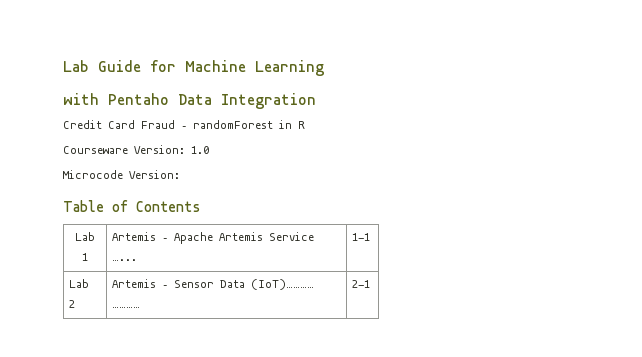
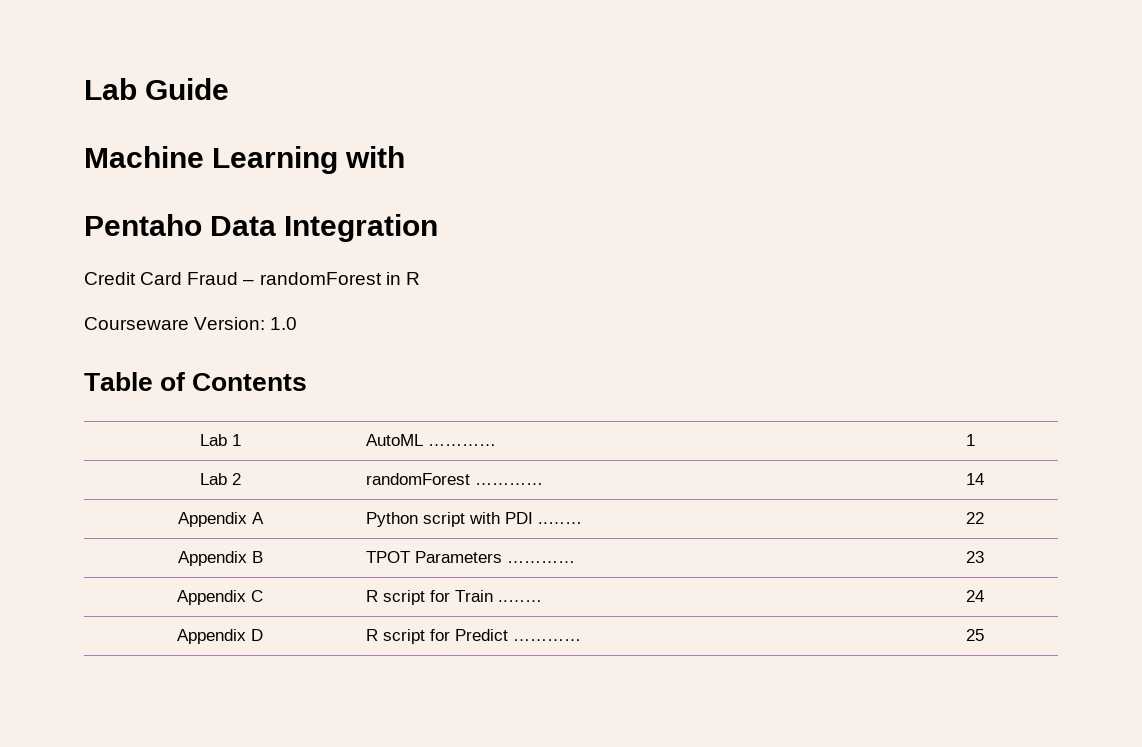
- Lab Guide for Machine Learning
- with Pentaho Data Integration
+ Lab Guide
+ Machine Learning with
+ Pentaho Data Integration
- Microcode Version:
- Lab 1 | Artemis – Apache Artemis Service …... | 1-1
- Lab 2 | Artemis – Sensor Data (IoT)………… ………… | 2-1
+ Lab 1 | AutoML ………… | 1
+ Lab 2 | randomForest ………… | 14
+ Appendix A | Python script with PDI ..…… | 22
+ Appendix B | TPOT Parameters ………… | 23
+ Appendix C | R script for Train ..…… | 24
+ Appendix D | R script for Predict ………… | 25

